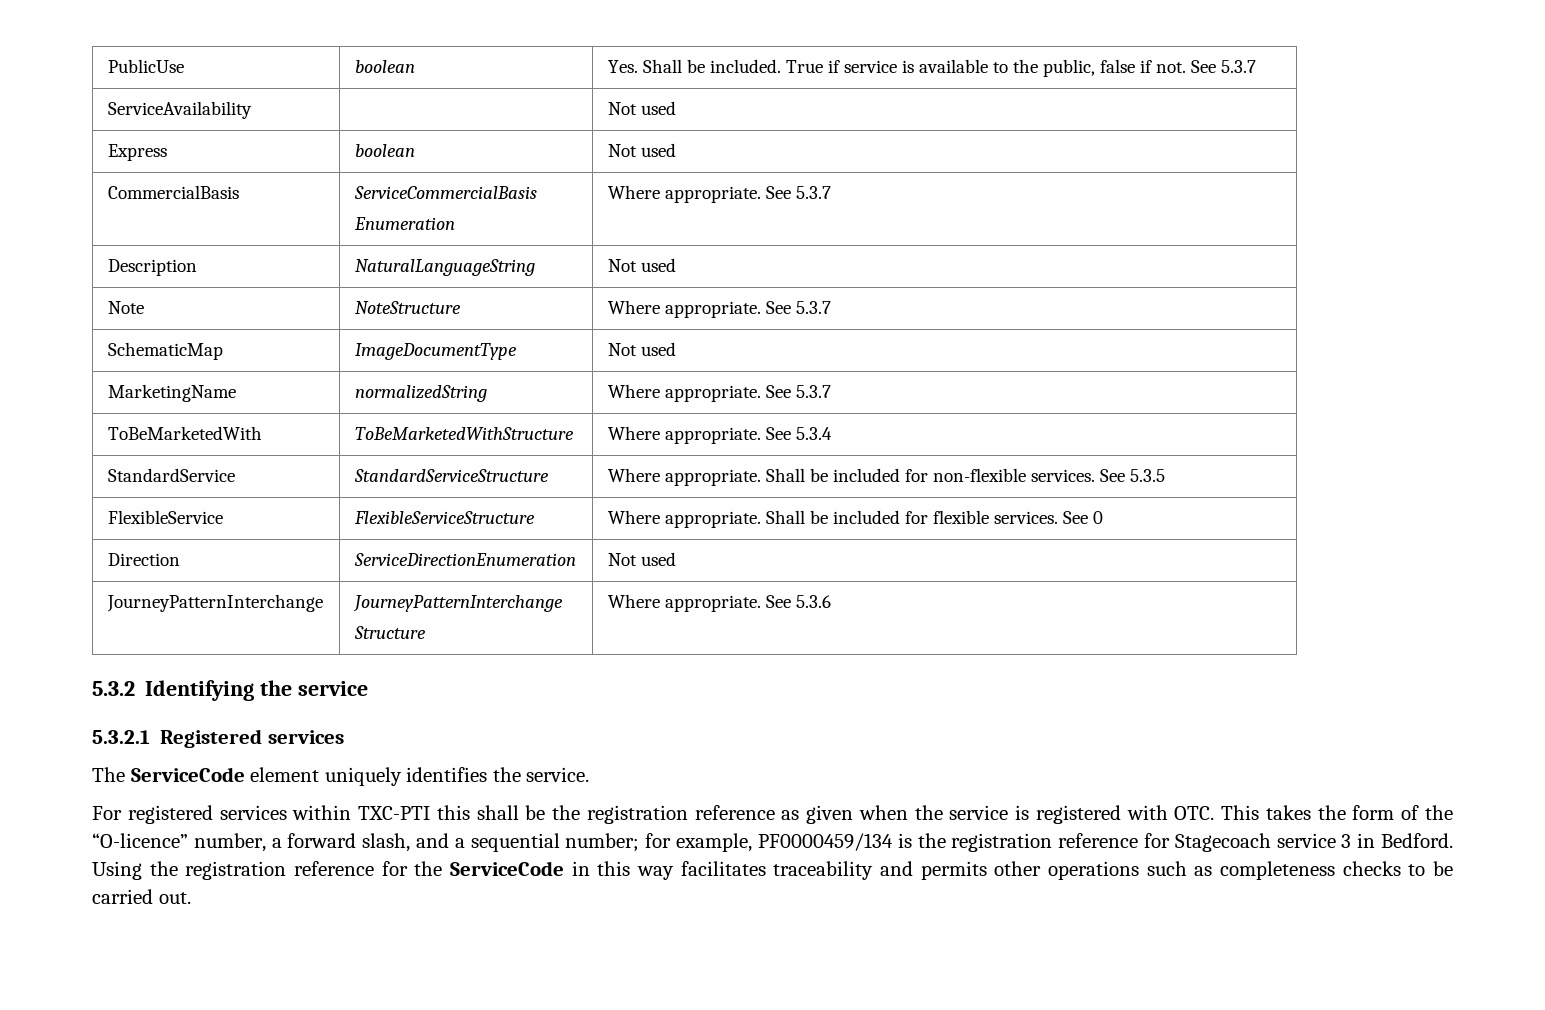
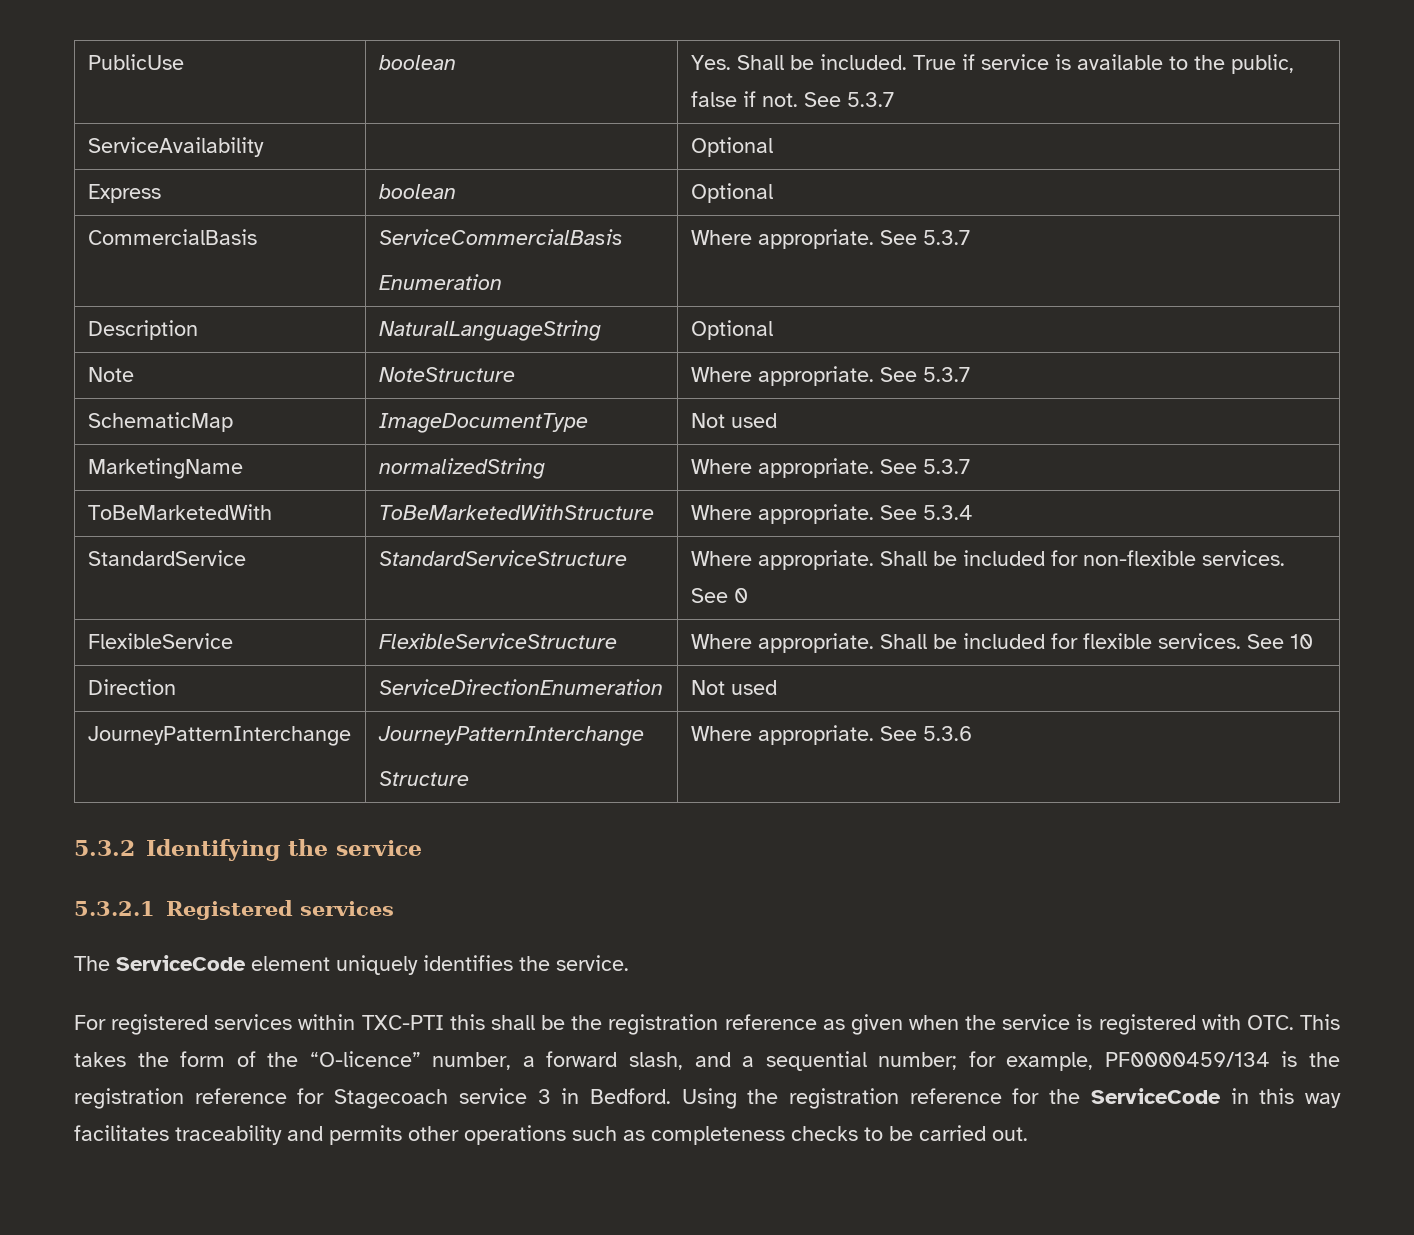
- ServiceAvailability | | Not used
+ ServiceAvailability | | Optional
- Express | boolean | Not used
+ Express | boolean | Optional
- Description | NaturalLanguageString | Not used
+ Description | NaturalLanguageString | Optional
- StandardService | StandardServiceStructure | Where appropriate. Shall be included for non-flexible services. See 5.3.5
+ StandardService | StandardServiceStructure | Where appropriate. Shall be included for non-flexible services. See 0
- FlexibleService | FlexibleServiceStructure | Where appropriate. Shall be included for flexible services. See 0
+ FlexibleService | FlexibleServiceStructure | Where appropriate. Shall be included for flexible services. See 10

